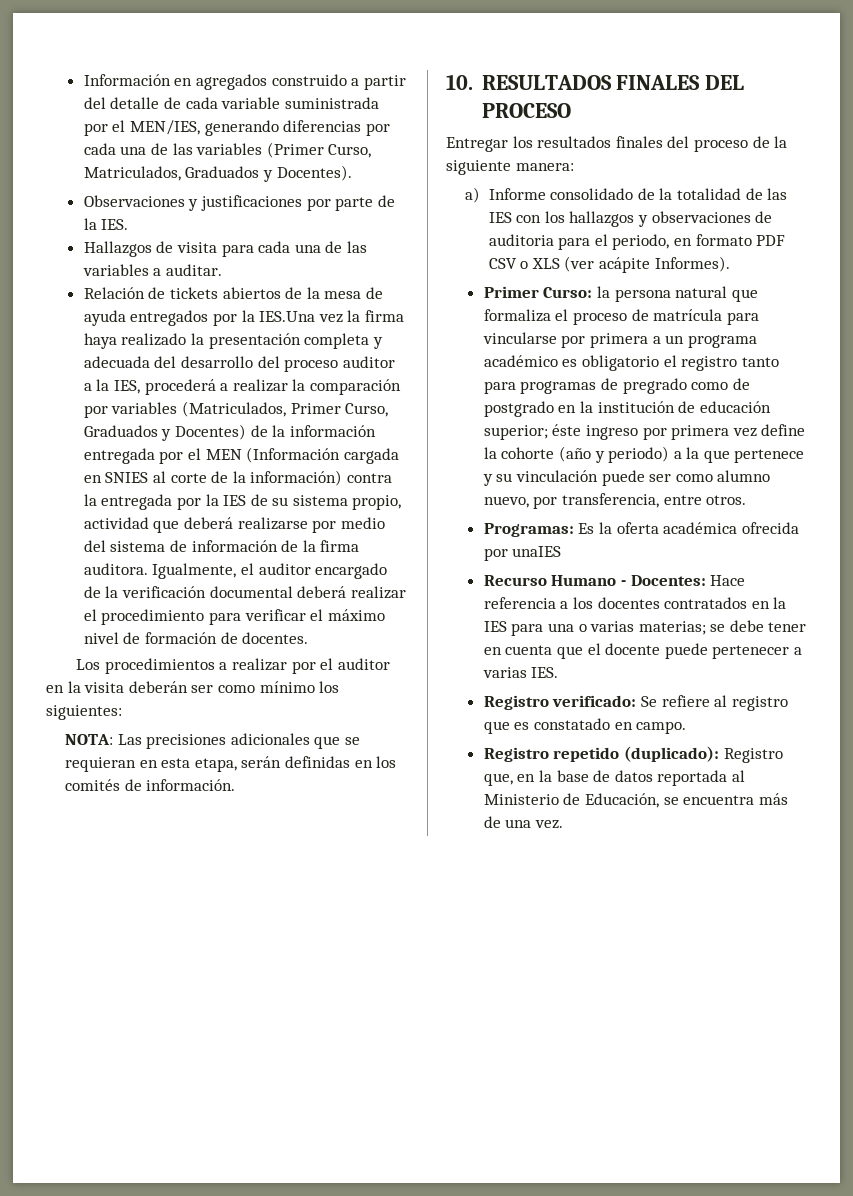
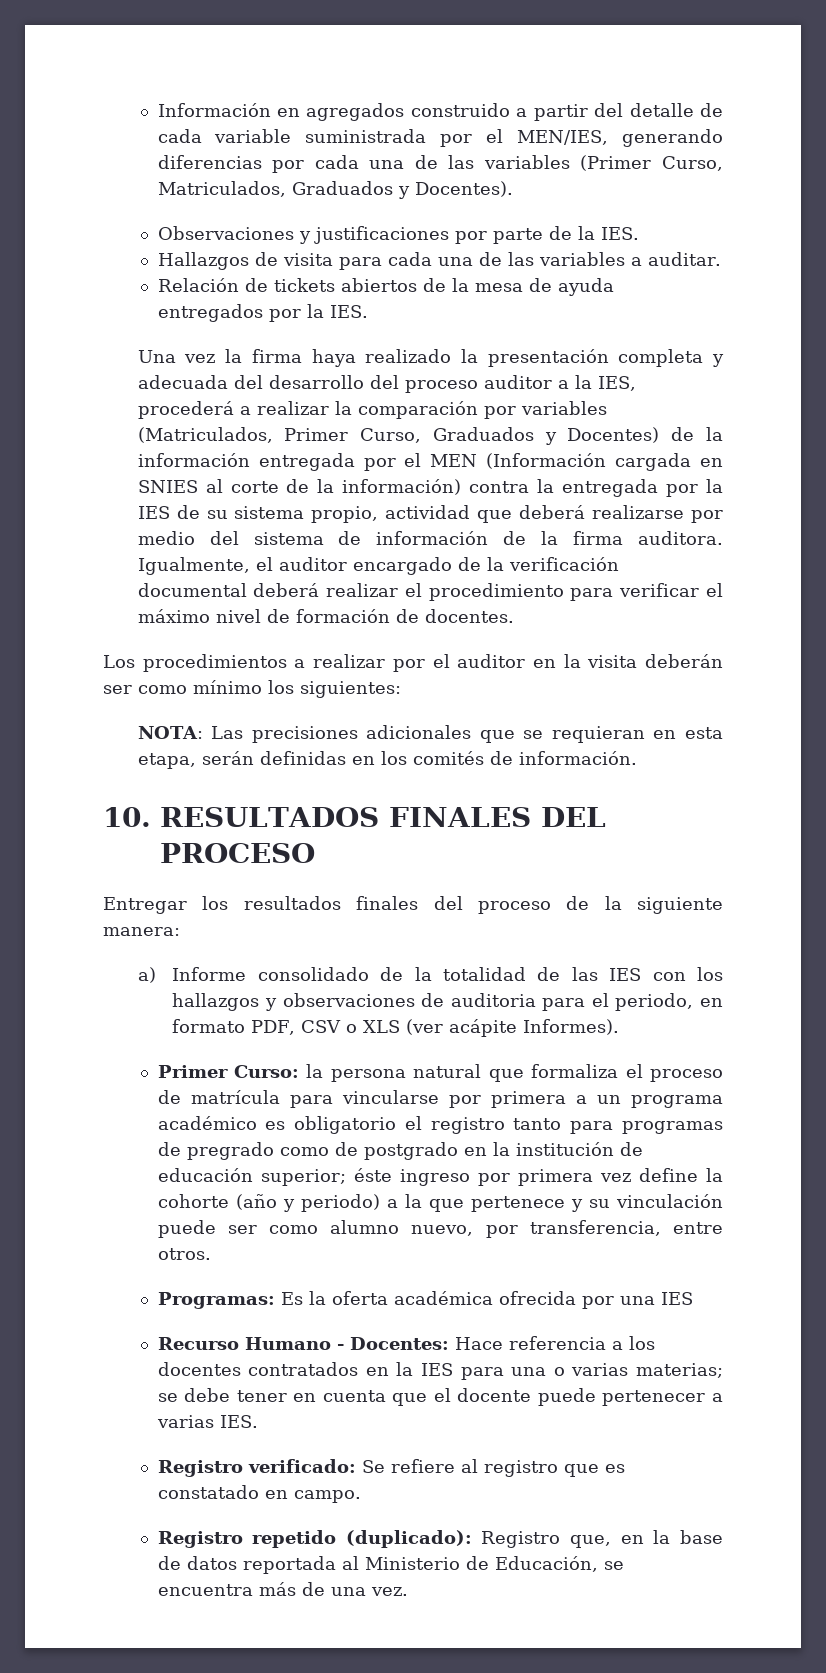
- Relación de tickets abiertos de la mesa de ayuda entregados por la IES.Una vez la firma haya realizado la presentación completa y adecuada del desarrollo del proceso auditor a la IES, procederá a realizar la comparación por variables (Matriculados, Primer Curso, Graduados y Docentes) de la información entregada por el MEN (Información cargada en SNIES al corte de la información) contra la entregada por la IES de su sistema propio, actividad que deberá realizarse por medio del sistema de información de la firma auditora.
+ Relación de tickets abiertos de la mesa de ayuda entregados por la IES.
+ Una vez la firma haya realizado la presentación completa y adecuada del desarrollo del proceso auditor a la IES, procederá a realizar la comparación por variables (Matriculados, Primer Curso, Graduados y Docentes) de la información entregada por el MEN (Información cargada en SNIES al corte de la información) contra la entregada por la IES de su sistema propio, actividad que deberá realizarse por medio del sistema de información de la firma auditora.
- a) Informe consolidado de la totalidad de las IES con los hallazgos y observaciones de auditoria para el periodo, en formato PDF CSV o XLS (ver acápite Informes).
+ a) Informe consolidado de la totalidad de las IES con los hallazgos y observaciones de auditoria para el periodo, en formato PDF, CSV o XLS (ver acápite Informes).
- Programas: Es la oferta académica ofrecida por unaIES
+ Programas: Es la oferta académica ofrecida por una IES

